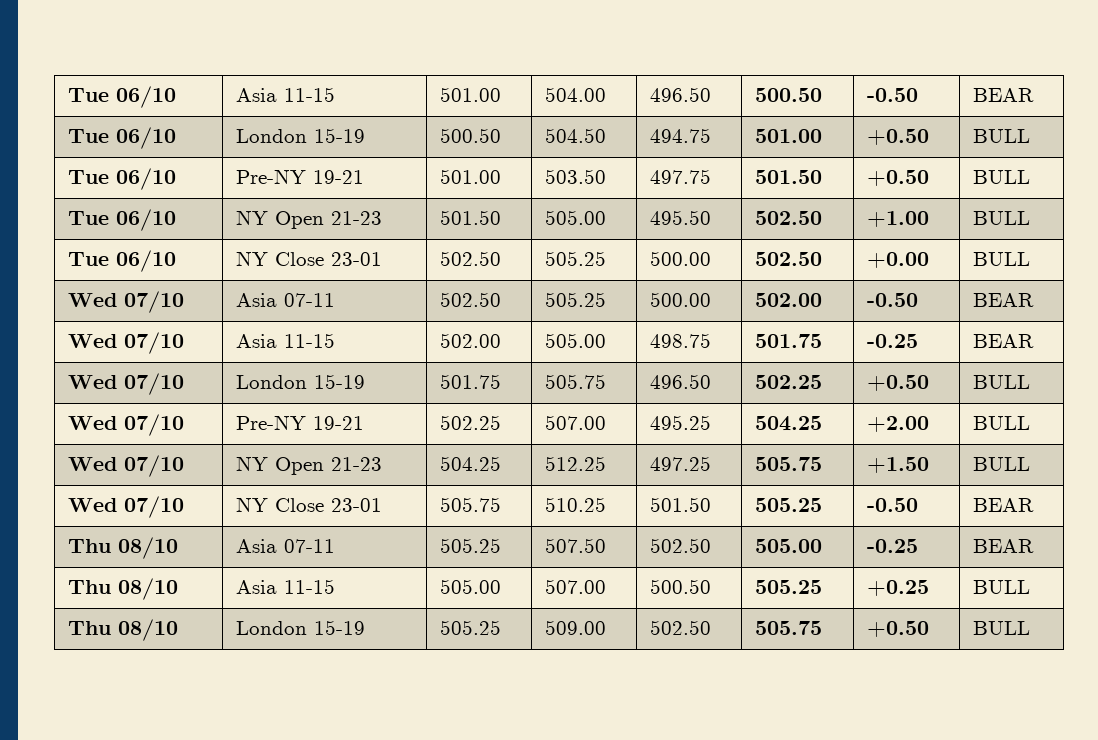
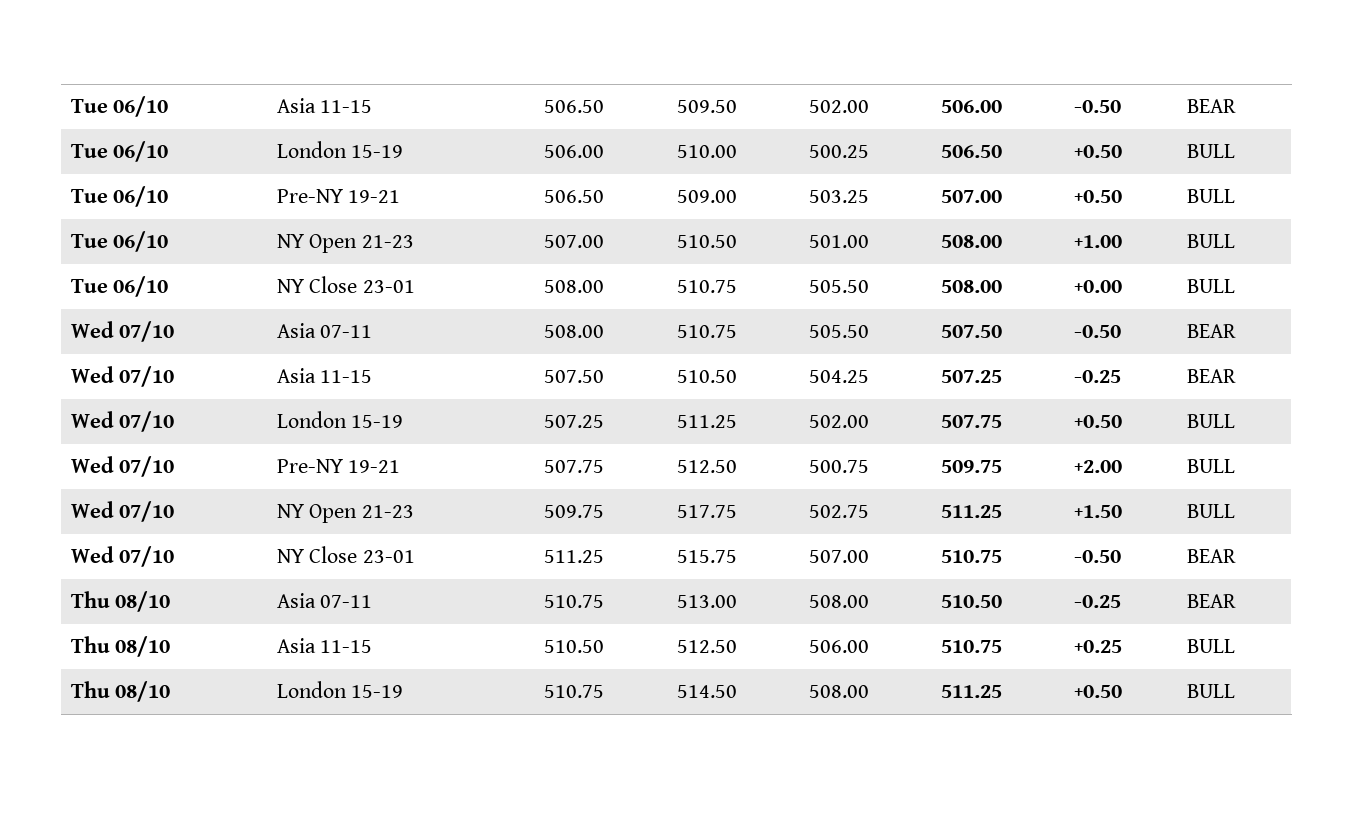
- Tue 06/10 | Asia 11-15 | 501.00 | 504.00 | 496.50 | 500.50 | -0.50 | BEAR
+ Tue 06/10 | Asia 11-15 | 506.50 | 509.50 | 502.00 | 506.00 | -0.50 | BEAR
- Tue 06/10 | London 15-19 | 500.50 | 504.50 | 494.75 | 501.00 | +0.50 | BULL
+ Tue 06/10 | London 15-19 | 506.00 | 510.00 | 500.25 | 506.50 | +0.50 | BULL
- Tue 06/10 | Pre-NY 19-21 | 501.00 | 503.50 | 497.75 | 501.50 | +0.50 | BULL
+ Tue 06/10 | Pre-NY 19-21 | 506.50 | 509.00 | 503.25 | 507.00 | +0.50 | BULL
- Tue 06/10 | NY Open 21-23 | 501.50 | 505.00 | 495.50 | 502.50 | +1.00 | BULL
+ Tue 06/10 | NY Open 21-23 | 507.00 | 510.50 | 501.00 | 508.00 | +1.00 | BULL
- Tue 06/10 | NY Close 23-01 | 502.50 | 505.25 | 500.00 | 502.50 | +0.00 | BULL
+ Tue 06/10 | NY Close 23-01 | 508.00 | 510.75 | 505.50 | 508.00 | +0.00 | BULL
- Wed 07/10 | Asia 07-11 | 502.50 | 505.25 | 500.00 | 502.00 | -0.50 | BEAR
+ Wed 07/10 | Asia 07-11 | 508.00 | 510.75 | 505.50 | 507.50 | -0.50 | BEAR
- Wed 07/10 | Asia 11-15 | 502.00 | 505.00 | 498.75 | 501.75 | -0.25 | BEAR
+ Wed 07/10 | Asia 11-15 | 507.50 | 510.50 | 504.25 | 507.25 | -0.25 | BEAR
- Wed 07/10 | London 15-19 | 501.75 | 505.75 | 496.50 | 502.25 | +0.50 | BULL
+ Wed 07/10 | London 15-19 | 507.25 | 511.25 | 502.00 | 507.75 | +0.50 | BULL
- Wed 07/10 | Pre-NY 19-21 | 502.25 | 507.00 | 495.25 | 504.25 | +2.00 | BULL
+ Wed 07/10 | Pre-NY 19-21 | 507.75 | 512.50 | 500.75 | 509.75 | +2.00 | BULL
- Wed 07/10 | NY Open 21-23 | 504.25 | 512.25 | 497.25 | 505.75 | +1.50 | BULL
+ Wed 07/10 | NY Open 21-23 | 509.75 | 517.75 | 502.75 | 511.25 | +1.50 | BULL
- Wed 07/10 | NY Close 23-01 | 505.75 | 510.25 | 501.50 | 505.25 | -0.50 | BEAR
+ Wed 07/10 | NY Close 23-01 | 511.25 | 515.75 | 507.00 | 510.75 | -0.50 | BEAR
- Thu 08/10 | Asia 07-11 | 505.25 | 507.50 | 502.50 | 505.00 | -0.25 | BEAR
+ Thu 08/10 | Asia 07-11 | 510.75 | 513.00 | 508.00 | 510.50 | -0.25 | BEAR
- Thu 08/10 | Asia 11-15 | 505.00 | 507.00 | 500.50 | 505.25 | +0.25 | BULL
+ Thu 08/10 | Asia 11-15 | 510.50 | 512.50 | 506.00 | 510.75 | +0.25 | BULL
- Thu 08/10 | London 15-19 | 505.25 | 509.00 | 502.50 | 505.75 | +0.50 | BULL
+ Thu 08/10 | London 15-19 | 510.75 | 514.50 | 508.00 | 511.25 | +0.50 | BULL

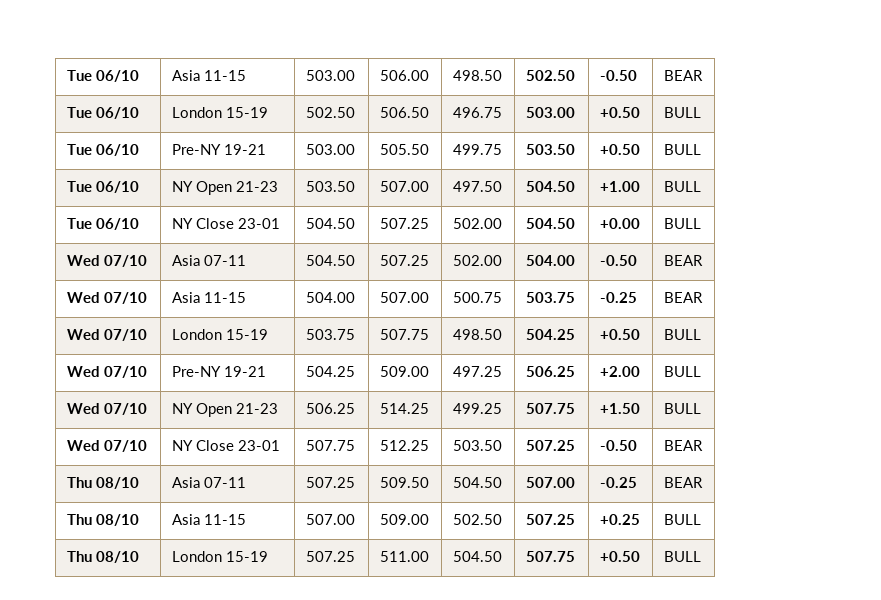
- Tue 06/10 | Asia 11-15 | 506.50 | 509.50 | 502.00 | 506.00 | -0.50 | BEAR
+ Tue 06/10 | Asia 11-15 | 503.00 | 506.00 | 498.50 | 502.50 | -0.50 | BEAR
- Tue 06/10 | London 15-19 | 506.00 | 510.00 | 500.25 | 506.50 | +0.50 | BULL
+ Tue 06/10 | London 15-19 | 502.50 | 506.50 | 496.75 | 503.00 | +0.50 | BULL
- Tue 06/10 | Pre-NY 19-21 | 506.50 | 509.00 | 503.25 | 507.00 | +0.50 | BULL
+ Tue 06/10 | Pre-NY 19-21 | 503.00 | 505.50 | 499.75 | 503.50 | +0.50 | BULL
- Tue 06/10 | NY Open 21-23 | 507.00 | 510.50 | 501.00 | 508.00 | +1.00 | BULL
+ Tue 06/10 | NY Open 21-23 | 503.50 | 507.00 | 497.50 | 504.50 | +1.00 | BULL
- Tue 06/10 | NY Close 23-01 | 508.00 | 510.75 | 505.50 | 508.00 | +0.00 | BULL
+ Tue 06/10 | NY Close 23-01 | 504.50 | 507.25 | 502.00 | 504.50 | +0.00 | BULL
- Wed 07/10 | Asia 07-11 | 508.00 | 510.75 | 505.50 | 507.50 | -0.50 | BEAR
+ Wed 07/10 | Asia 07-11 | 504.50 | 507.25 | 502.00 | 504.00 | -0.50 | BEAR
- Wed 07/10 | Asia 11-15 | 507.50 | 510.50 | 504.25 | 507.25 | -0.25 | BEAR
+ Wed 07/10 | Asia 11-15 | 504.00 | 507.00 | 500.75 | 503.75 | -0.25 | BEAR
- Wed 07/10 | London 15-19 | 507.25 | 511.25 | 502.00 | 507.75 | +0.50 | BULL
+ Wed 07/10 | London 15-19 | 503.75 | 507.75 | 498.50 | 504.25 | +0.50 | BULL
- Wed 07/10 | Pre-NY 19-21 | 507.75 | 512.50 | 500.75 | 509.75 | +2.00 | BULL
+ Wed 07/10 | Pre-NY 19-21 | 504.25 | 509.00 | 497.25 | 506.25 | +2.00 | BULL
- Wed 07/10 | NY Open 21-23 | 509.75 | 517.75 | 502.75 | 511.25 | +1.50 | BULL
+ Wed 07/10 | NY Open 21-23 | 506.25 | 514.25 | 499.25 | 507.75 | +1.50 | BULL
- Wed 07/10 | NY Close 23-01 | 511.25 | 515.75 | 507.00 | 510.75 | -0.50 | BEAR
+ Wed 07/10 | NY Close 23-01 | 507.75 | 512.25 | 503.50 | 507.25 | -0.50 | BEAR
- Thu 08/10 | Asia 07-11 | 510.75 | 513.00 | 508.00 | 510.50 | -0.25 | BEAR
+ Thu 08/10 | Asia 07-11 | 507.25 | 509.50 | 504.50 | 507.00 | -0.25 | BEAR
- Thu 08/10 | Asia 11-15 | 510.50 | 512.50 | 506.00 | 510.75 | +0.25 | BULL
+ Thu 08/10 | Asia 11-15 | 507.00 | 509.00 | 502.50 | 507.25 | +0.25 | BULL
- Thu 08/10 | London 15-19 | 510.75 | 514.50 | 508.00 | 511.25 | +0.50 | BULL
+ Thu 08/10 | London 15-19 | 507.25 | 511.00 | 504.50 | 507.75 | +0.50 | BULL

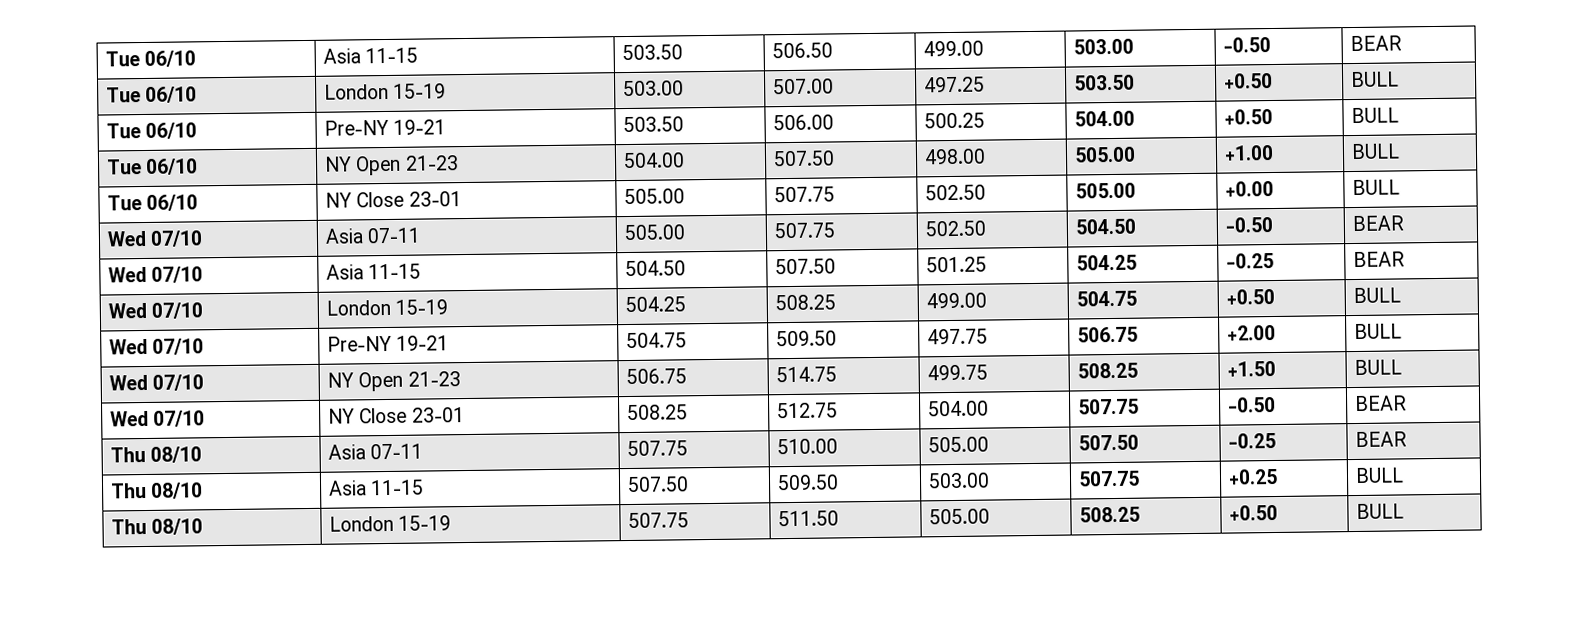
- Tue 06/10 | Asia 11-15 | 503.00 | 506.00 | 498.50 | 502.50 | -0.50 | BEAR
+ Tue 06/10 | Asia 11-15 | 503.50 | 506.50 | 499.00 | 503.00 | -0.50 | BEAR
- Tue 06/10 | London 15-19 | 502.50 | 506.50 | 496.75 | 503.00 | +0.50 | BULL
+ Tue 06/10 | London 15-19 | 503.00 | 507.00 | 497.25 | 503.50 | +0.50 | BULL
- Tue 06/10 | Pre-NY 19-21 | 503.00 | 505.50 | 499.75 | 503.50 | +0.50 | BULL
+ Tue 06/10 | Pre-NY 19-21 | 503.50 | 506.00 | 500.25 | 504.00 | +0.50 | BULL
- Tue 06/10 | NY Open 21-23 | 503.50 | 507.00 | 497.50 | 504.50 | +1.00 | BULL
+ Tue 06/10 | NY Open 21-23 | 504.00 | 507.50 | 498.00 | 505.00 | +1.00 | BULL
- Tue 06/10 | NY Close 23-01 | 504.50 | 507.25 | 502.00 | 504.50 | +0.00 | BULL
+ Tue 06/10 | NY Close 23-01 | 505.00 | 507.75 | 502.50 | 505.00 | +0.00 | BULL
- Wed 07/10 | Asia 07-11 | 504.50 | 507.25 | 502.00 | 504.00 | -0.50 | BEAR
+ Wed 07/10 | Asia 07-11 | 505.00 | 507.75 | 502.50 | 504.50 | -0.50 | BEAR
- Wed 07/10 | Asia 11-15 | 504.00 | 507.00 | 500.75 | 503.75 | -0.25 | BEAR
+ Wed 07/10 | Asia 11-15 | 504.50 | 507.50 | 501.25 | 504.25 | -0.25 | BEAR
- Wed 07/10 | London 15-19 | 503.75 | 507.75 | 498.50 | 504.25 | +0.50 | BULL
+ Wed 07/10 | London 15-19 | 504.25 | 508.25 | 499.00 | 504.75 | +0.50 | BULL
- Wed 07/10 | Pre-NY 19-21 | 504.25 | 509.00 | 497.25 | 506.25 | +2.00 | BULL
+ Wed 07/10 | Pre-NY 19-21 | 504.75 | 509.50 | 497.75 | 506.75 | +2.00 | BULL
- Wed 07/10 | NY Open 21-23 | 506.25 | 514.25 | 499.25 | 507.75 | +1.50 | BULL
+ Wed 07/10 | NY Open 21-23 | 506.75 | 514.75 | 499.75 | 508.25 | +1.50 | BULL
- Wed 07/10 | NY Close 23-01 | 507.75 | 512.25 | 503.50 | 507.25 | -0.50 | BEAR
+ Wed 07/10 | NY Close 23-01 | 508.25 | 512.75 | 504.00 | 507.75 | -0.50 | BEAR
- Thu 08/10 | Asia 07-11 | 507.25 | 509.50 | 504.50 | 507.00 | -0.25 | BEAR
+ Thu 08/10 | Asia 07-11 | 507.75 | 510.00 | 505.00 | 507.50 | -0.25 | BEAR
- Thu 08/10 | Asia 11-15 | 507.00 | 509.00 | 502.50 | 507.25 | +0.25 | BULL
+ Thu 08/10 | Asia 11-15 | 507.50 | 509.50 | 503.00 | 507.75 | +0.25 | BULL
- Thu 08/10 | London 15-19 | 507.25 | 511.00 | 504.50 | 507.75 | +0.50 | BULL
+ Thu 08/10 | London 15-19 | 507.75 | 511.50 | 505.00 | 508.25 | +0.50 | BULL

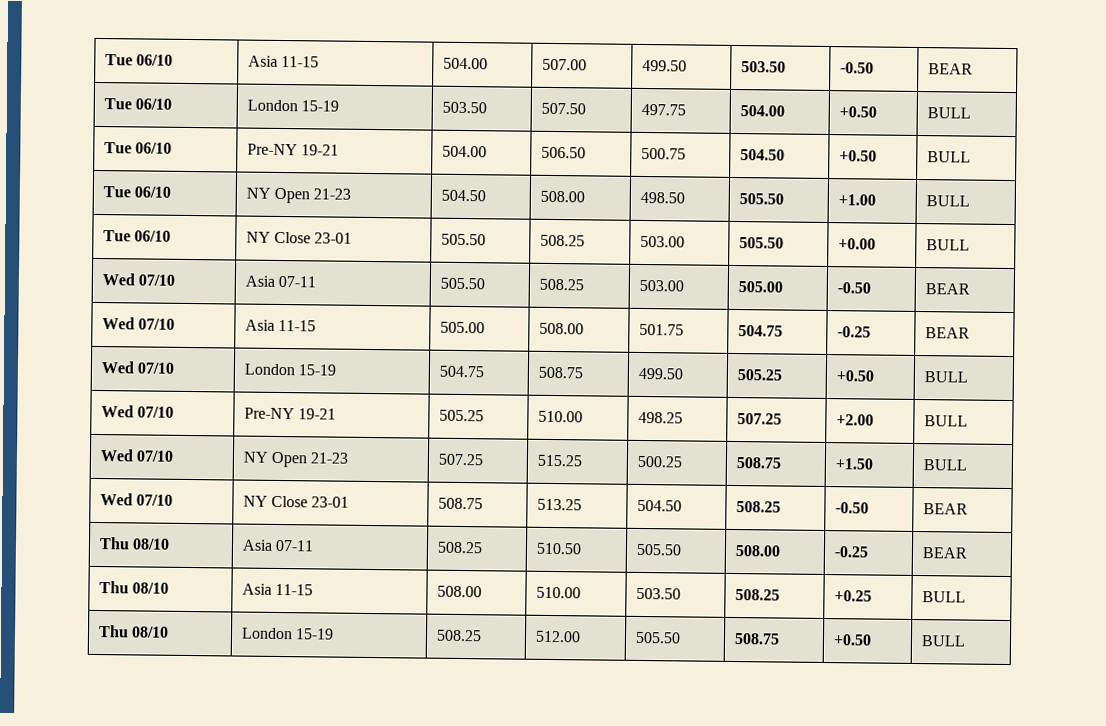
- Tue 06/10 | Asia 11-15 | 503.50 | 506.50 | 499.00 | 503.00 | -0.50 | BEAR
+ Tue 06/10 | Asia 11-15 | 504.00 | 507.00 | 499.50 | 503.50 | -0.50 | BEAR
- Tue 06/10 | London 15-19 | 503.00 | 507.00 | 497.25 | 503.50 | +0.50 | BULL
+ Tue 06/10 | London 15-19 | 503.50 | 507.50 | 497.75 | 504.00 | +0.50 | BULL
- Tue 06/10 | Pre-NY 19-21 | 503.50 | 506.00 | 500.25 | 504.00 | +0.50 | BULL
+ Tue 06/10 | Pre-NY 19-21 | 504.00 | 506.50 | 500.75 | 504.50 | +0.50 | BULL
- Tue 06/10 | NY Open 21-23 | 504.00 | 507.50 | 498.00 | 505.00 | +1.00 | BULL
+ Tue 06/10 | NY Open 21-23 | 504.50 | 508.00 | 498.50 | 505.50 | +1.00 | BULL
- Tue 06/10 | NY Close 23-01 | 505.00 | 507.75 | 502.50 | 505.00 | +0.00 | BULL
+ Tue 06/10 | NY Close 23-01 | 505.50 | 508.25 | 503.00 | 505.50 | +0.00 | BULL
- Wed 07/10 | Asia 07-11 | 505.00 | 507.75 | 502.50 | 504.50 | -0.50 | BEAR
+ Wed 07/10 | Asia 07-11 | 505.50 | 508.25 | 503.00 | 505.00 | -0.50 | BEAR
- Wed 07/10 | Asia 11-15 | 504.50 | 507.50 | 501.25 | 504.25 | -0.25 | BEAR
+ Wed 07/10 | Asia 11-15 | 505.00 | 508.00 | 501.75 | 504.75 | -0.25 | BEAR
- Wed 07/10 | London 15-19 | 504.25 | 508.25 | 499.00 | 504.75 | +0.50 | BULL
+ Wed 07/10 | London 15-19 | 504.75 | 508.75 | 499.50 | 505.25 | +0.50 | BULL
- Wed 07/10 | Pre-NY 19-21 | 504.75 | 509.50 | 497.75 | 506.75 | +2.00 | BULL
+ Wed 07/10 | Pre-NY 19-21 | 505.25 | 510.00 | 498.25 | 507.25 | +2.00 | BULL
- Wed 07/10 | NY Open 21-23 | 506.75 | 514.75 | 499.75 | 508.25 | +1.50 | BULL
+ Wed 07/10 | NY Open 21-23 | 507.25 | 515.25 | 500.25 | 508.75 | +1.50 | BULL
- Wed 07/10 | NY Close 23-01 | 508.25 | 512.75 | 504.00 | 507.75 | -0.50 | BEAR
+ Wed 07/10 | NY Close 23-01 | 508.75 | 513.25 | 504.50 | 508.25 | -0.50 | BEAR
- Thu 08/10 | Asia 07-11 | 507.75 | 510.00 | 505.00 | 507.50 | -0.25 | BEAR
+ Thu 08/10 | Asia 07-11 | 508.25 | 510.50 | 505.50 | 508.00 | -0.25 | BEAR
- Thu 08/10 | Asia 11-15 | 507.50 | 509.50 | 503.00 | 507.75 | +0.25 | BULL
+ Thu 08/10 | Asia 11-15 | 508.00 | 510.00 | 503.50 | 508.25 | +0.25 | BULL
- Thu 08/10 | London 15-19 | 507.75 | 511.50 | 505.00 | 508.25 | +0.50 | BULL
+ Thu 08/10 | London 15-19 | 508.25 | 512.00 | 505.50 | 508.75 | +0.50 | BULL

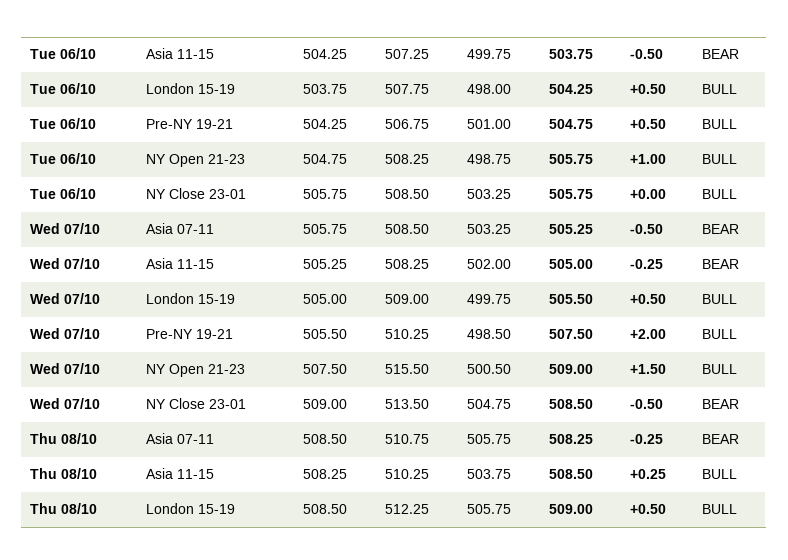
- Tue 06/10 | Asia 11-15 | 504.00 | 507.00 | 499.50 | 503.50 | -0.50 | BEAR
+ Tue 06/10 | Asia 11-15 | 504.25 | 507.25 | 499.75 | 503.75 | -0.50 | BEAR
- Tue 06/10 | London 15-19 | 503.50 | 507.50 | 497.75 | 504.00 | +0.50 | BULL
+ Tue 06/10 | London 15-19 | 503.75 | 507.75 | 498.00 | 504.25 | +0.50 | BULL
- Tue 06/10 | Pre-NY 19-21 | 504.00 | 506.50 | 500.75 | 504.50 | +0.50 | BULL
+ Tue 06/10 | Pre-NY 19-21 | 504.25 | 506.75 | 501.00 | 504.75 | +0.50 | BULL
- Tue 06/10 | NY Open 21-23 | 504.50 | 508.00 | 498.50 | 505.50 | +1.00 | BULL
+ Tue 06/10 | NY Open 21-23 | 504.75 | 508.25 | 498.75 | 505.75 | +1.00 | BULL
- Tue 06/10 | NY Close 23-01 | 505.50 | 508.25 | 503.00 | 505.50 | +0.00 | BULL
+ Tue 06/10 | NY Close 23-01 | 505.75 | 508.50 | 503.25 | 505.75 | +0.00 | BULL
- Wed 07/10 | Asia 07-11 | 505.50 | 508.25 | 503.00 | 505.00 | -0.50 | BEAR
+ Wed 07/10 | Asia 07-11 | 505.75 | 508.50 | 503.25 | 505.25 | -0.50 | BEAR
- Wed 07/10 | Asia 11-15 | 505.00 | 508.00 | 501.75 | 504.75 | -0.25 | BEAR
+ Wed 07/10 | Asia 11-15 | 505.25 | 508.25 | 502.00 | 505.00 | -0.25 | BEAR
- Wed 07/10 | London 15-19 | 504.75 | 508.75 | 499.50 | 505.25 | +0.50 | BULL
+ Wed 07/10 | London 15-19 | 505.00 | 509.00 | 499.75 | 505.50 | +0.50 | BULL
- Wed 07/10 | Pre-NY 19-21 | 505.25 | 510.00 | 498.25 | 507.25 | +2.00 | BULL
+ Wed 07/10 | Pre-NY 19-21 | 505.50 | 510.25 | 498.50 | 507.50 | +2.00 | BULL
- Wed 07/10 | NY Open 21-23 | 507.25 | 515.25 | 500.25 | 508.75 | +1.50 | BULL
+ Wed 07/10 | NY Open 21-23 | 507.50 | 515.50 | 500.50 | 509.00 | +1.50 | BULL
- Wed 07/10 | NY Close 23-01 | 508.75 | 513.25 | 504.50 | 508.25 | -0.50 | BEAR
+ Wed 07/10 | NY Close 23-01 | 509.00 | 513.50 | 504.75 | 508.50 | -0.50 | BEAR
- Thu 08/10 | Asia 07-11 | 508.25 | 510.50 | 505.50 | 508.00 | -0.25 | BEAR
+ Thu 08/10 | Asia 07-11 | 508.50 | 510.75 | 505.75 | 508.25 | -0.25 | BEAR
- Thu 08/10 | Asia 11-15 | 508.00 | 510.00 | 503.50 | 508.25 | +0.25 | BULL
+ Thu 08/10 | Asia 11-15 | 508.25 | 510.25 | 503.75 | 508.50 | +0.25 | BULL
- Thu 08/10 | London 15-19 | 508.25 | 512.00 | 505.50 | 508.75 | +0.50 | BULL
+ Thu 08/10 | London 15-19 | 508.50 | 512.25 | 505.75 | 509.00 | +0.50 | BULL

